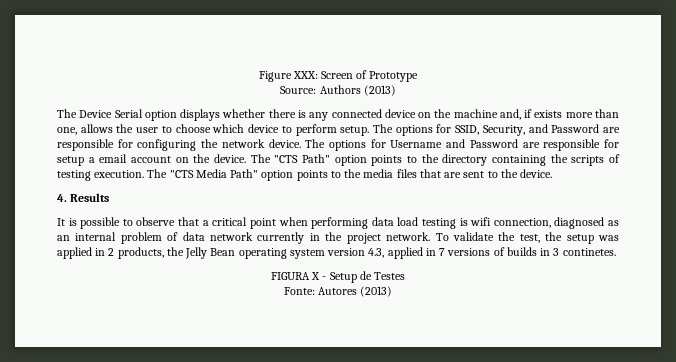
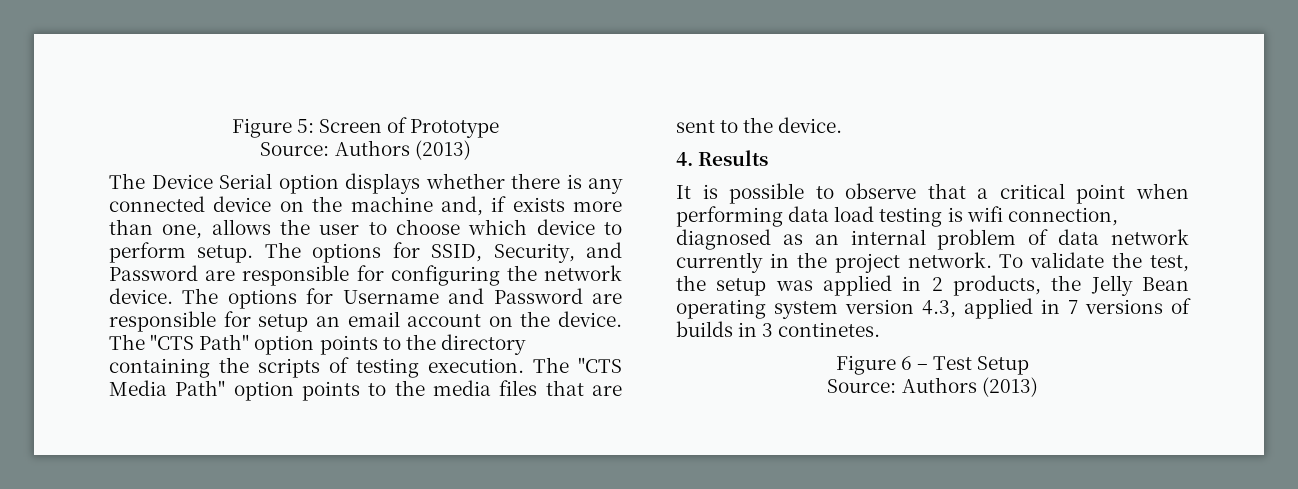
- Figure XXX: Screen of Prototype
+ Figure 5: Screen of Prototype
- The options for Username and Password are responsible for setup a email account on the device.
+ The options for Username and Password are responsible for setup an email account on the device.
- FIGURA X - Setup de Testes
- Fonte: Autores (2013)
+ Figure 6 – Test Setup
+ Source: Authors (2013)

